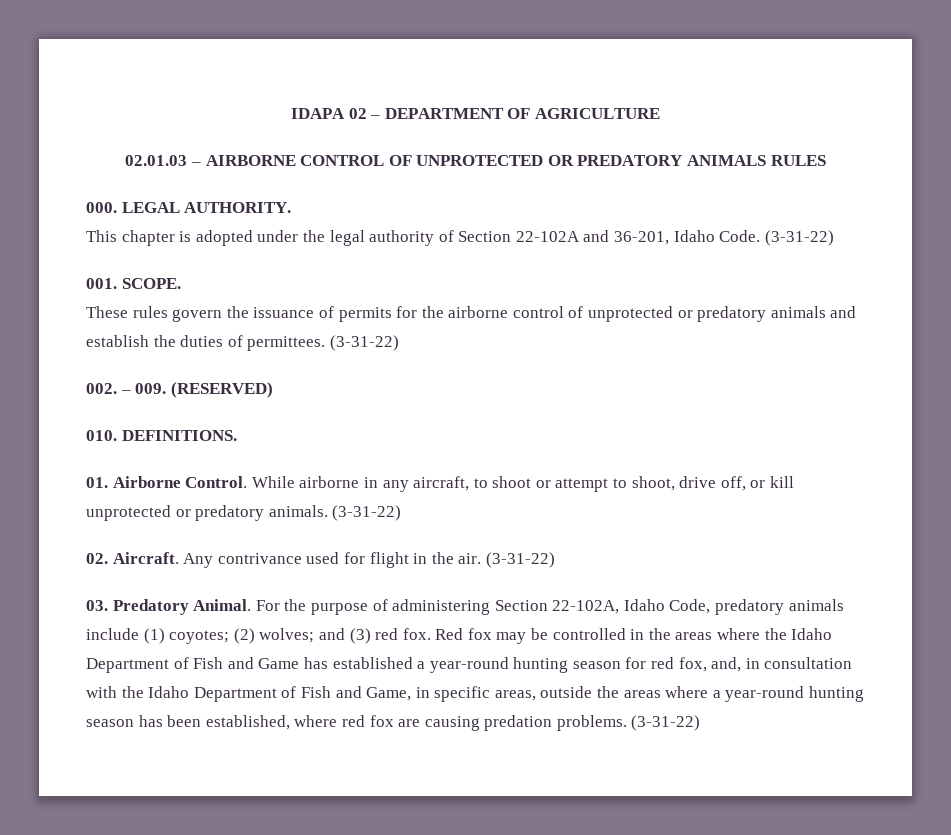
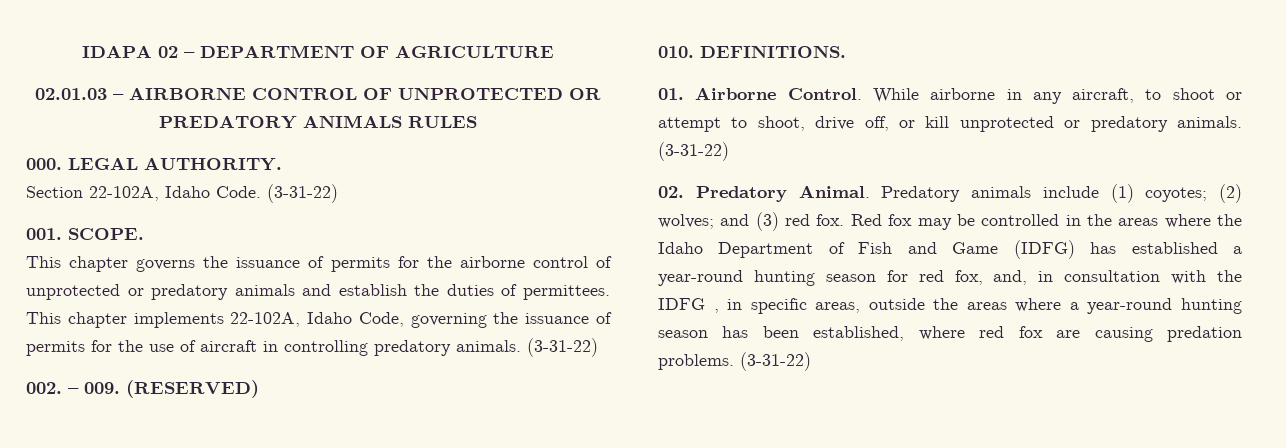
- This chapter is adopted under the legal authority of Section 22-102A and 36-201, Idaho Code.
+ Section 22-102A, Idaho Code.
- These rules govern the issuance of permits for the airborne control of unprotected or predatory animals and establish the duties of permittees.
+ This chapter governs the issuance of permits for the airborne control of unprotected or predatory animals and establish the duties of permittees.
+ This chapter implements 22-102A, Idaho Code, governing the issuance of permits for the use of aircraft in controlling predatory animals.
- 02. Aircraft. Any contrivance used for flight in the air. (3-31-22)
- 03. Predatory Animal. For the purpose of administering Section 22-102A, Idaho Code, predatory animals include (1) coyotes; (2) wolves; and (3) red fox.
+ 02. Predatory Animal. Predatory animals include (1) coyotes; (2) wolves; and (3) red fox.
- Red fox may be controlled in the areas where the Idaho Department of Fish and Game has established a year-round hunting season for red fox, and, in consultation with the Idaho Department of Fish and Game, in specific areas, outside the areas where a year-round hunting season has been established, where red fox are causing predation problems.
+ Red fox may be controlled in the areas where the Idaho Department of Fish and Game (IDFG) has established a year-round hunting season for red fox, and, in consultation with the IDFG , in specific areas, outside the areas where a year-round hunting season has been established, where red fox are causing predation problems.

